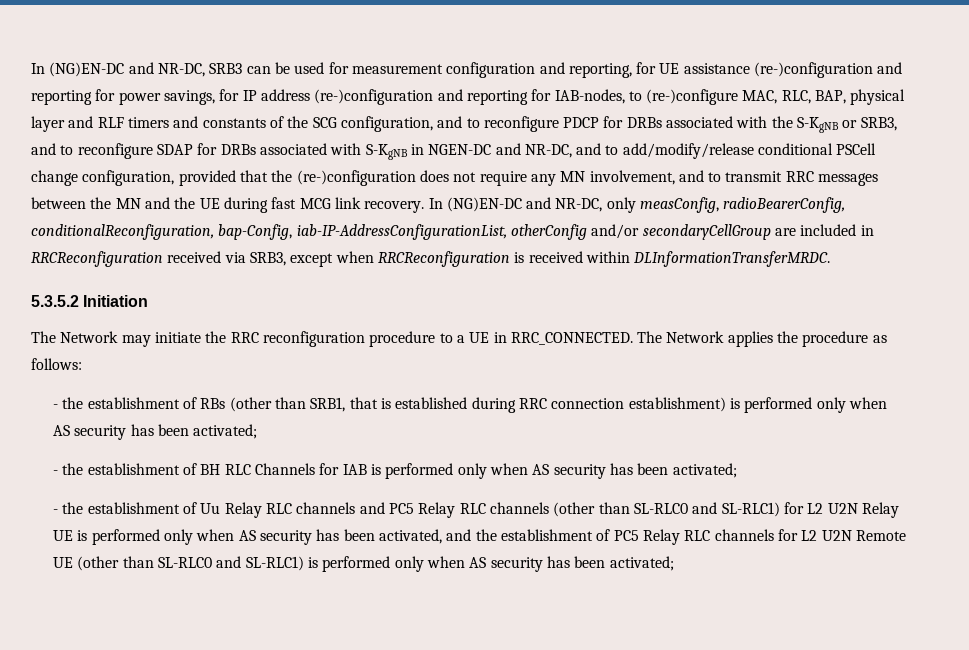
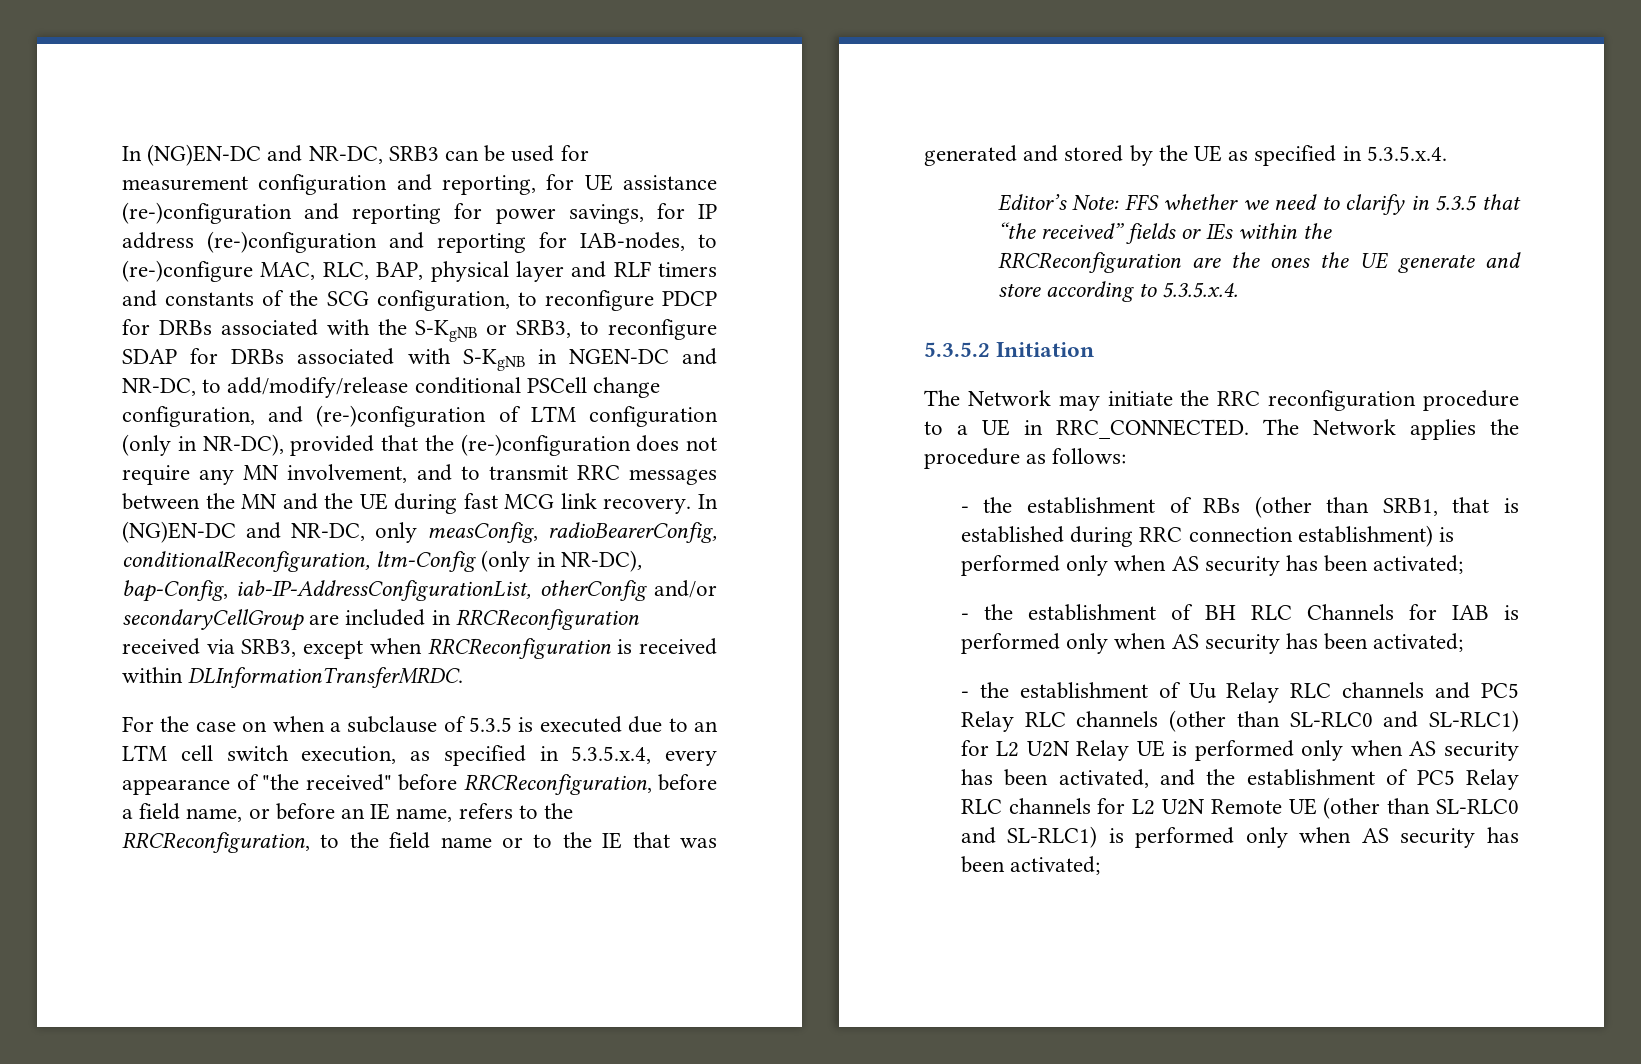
- In (NG)EN-DC and NR-DC, SRB3 can be used for measurement configuration and reporting, for UE assistance (re-)configuration and reporting for power savings, for IP address (re-)configuration and reporting for IAB-nodes, to (re-)configure MAC, RLC, BAP, physical layer and RLF timers and constants of the SCG configuration, and to reconfigure PDCP for DRBs associated with the S-KgNB or SRB3, and to reconfigure SDAP for DRBs associated with S-KgNB in NGEN-DC and NR-DC, and to add/modify/release conditional PSCell change configuration, provided that the (re-)configuration does not require any MN involvement, and to transmit RRC messages between the MN and the UE during fast MCG link recovery.
+ In (NG)EN-DC and NR-DC, SRB3 can be used for measurement configuration and reporting, for UE assistance (re-)configuration and reporting for power savings, for IP address (re-)configuration and reporting for IAB-nodes, to (re-)configure MAC, RLC, BAP, physical layer and RLF timers and constants of the SCG configuration, to reconfigure PDCP for DRBs associated with the S-KgNB or SRB3, to reconfigure SDAP for DRBs associated with S-KgNB in NGEN-DC and NR-DC, to add/modify/release conditional PSCell change configuration, and (re-)configuration of LTM configuration (only in NR-DC), provided that the (re-)configuration does not require any MN involvement, and to transmit RRC messages between the MN and the UE during fast MCG link recovery.
- In (NG)EN-DC and NR-DC, only measConfig, radioBearerConfig, conditionalReconfiguration, bap-Config, iab-IP-AddressConfigurationList, otherConfig and/or secondaryCellGroup are included in RRCReconfiguration received via SRB3, except when RRCReconfiguration is received within DLInformationTransferMRDC.
+ In (NG)EN-DC and NR-DC, only measConfig, radioBearerConfig, conditionalReconfiguration, ltm-Config (only in NR-DC), bap-Config, iab-IP-AddressConfigurationList, otherConfig and/or secondaryCellGroup are included in RRCReconfiguration received via SRB3, except when RRCReconfiguration is received within DLInformationTransferMRDC.
+ For the case on when a subclause of 5.3.5 is executed due to an LTM cell switch execution, as specified in 5.3.5.x.4, every appearance of "the received" before RRCReconfiguration, before a field name, or before an IE name, refers to the RRCReconfiguration, to the field name or to the IE that was generated and stored by the UE as specified in 5.3.5.x.4.
+ Editor’s Note: FFS whether we need to clarify in 5.3.5 that “the received” fields or IEs within the RRCReconfiguration are the ones the UE generate and store according to 5.3.5.x.4.

